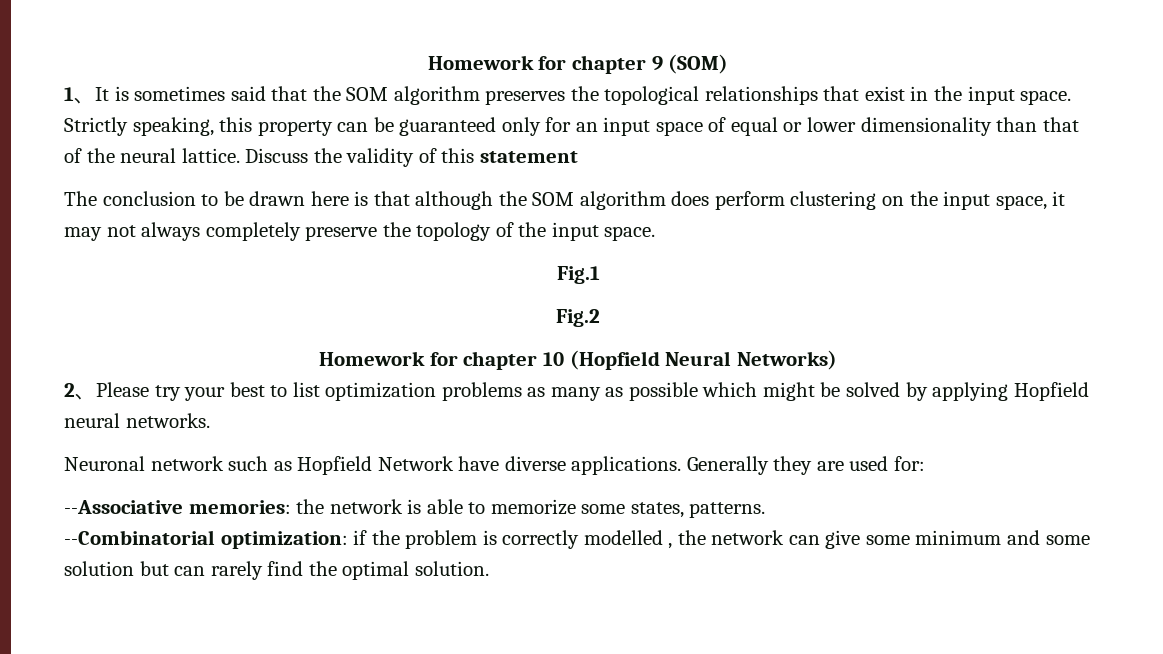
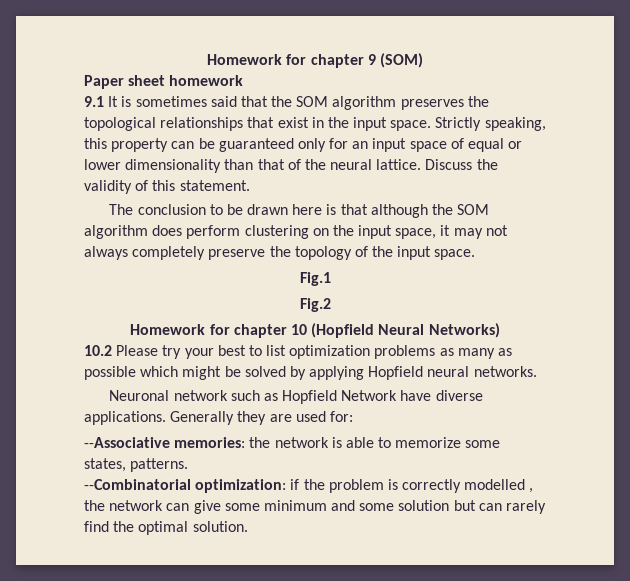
- 1、It is sometimes said that the SOM algorithm preserves the topological relationships that exist in the input space.
+ Paper sheet homework
+ 9.1 It is sometimes said that the SOM algorithm preserves the topological relationships that exist in the input space.
- Discuss the validity of this statement
+ Discuss the validity of this statement.
- 2、Please try your best to list optimization problems as many as possible which might be solved by applying Hopfield neural networks.
+ 10.2 Please try your best to list optimization problems as many as possible which might be solved by applying Hopfield neural networks.

